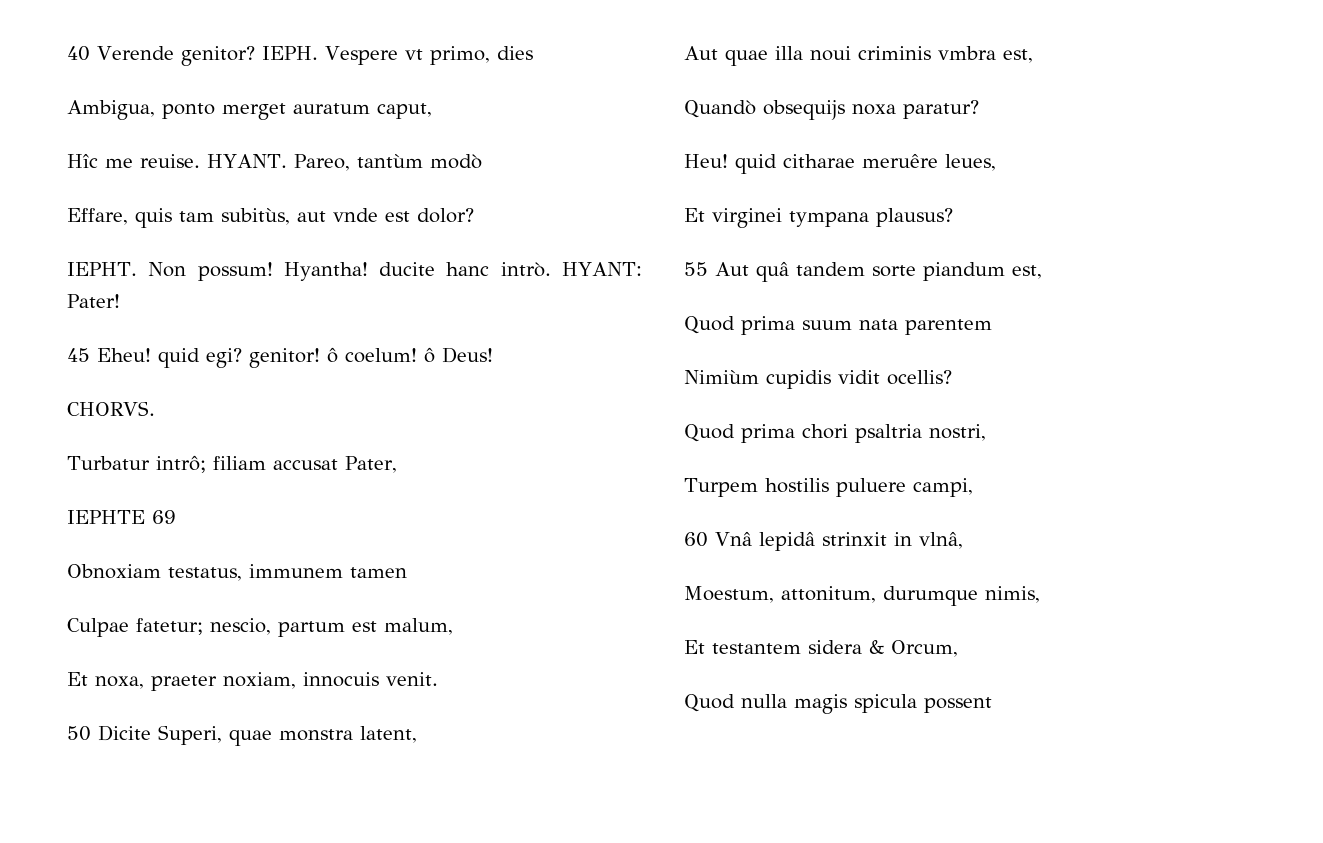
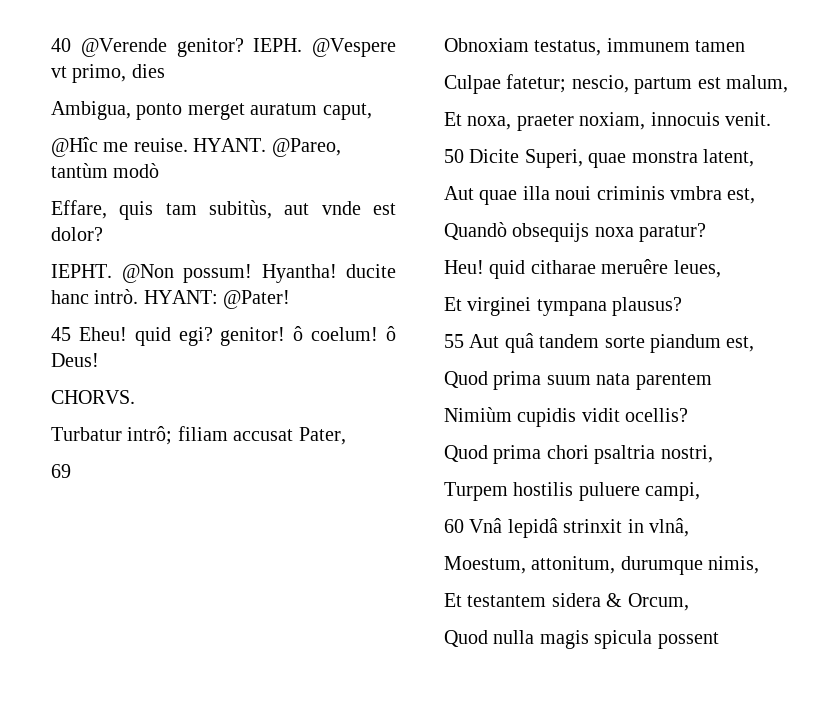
- 40 Verende genitor?
+ 40 @Verende genitor?
- Vespere vt primo, dies
+ @Vespere vt primo, dies
- Hîc me reuise.
+ @Hîc me reuise.
- Pareo, tantùm modò
+ @Pareo, tantùm modò
- Non possum!
+ @Non possum!
- HYANT: Pater!
+ HYANT: @Pater!
- IEPHTE 69
+ 69

